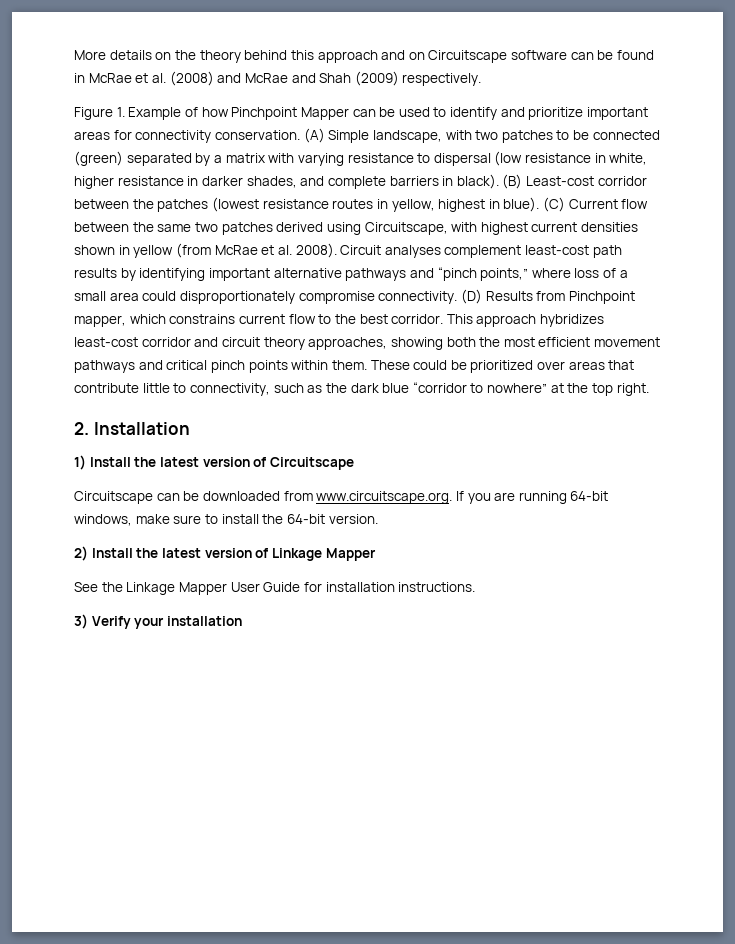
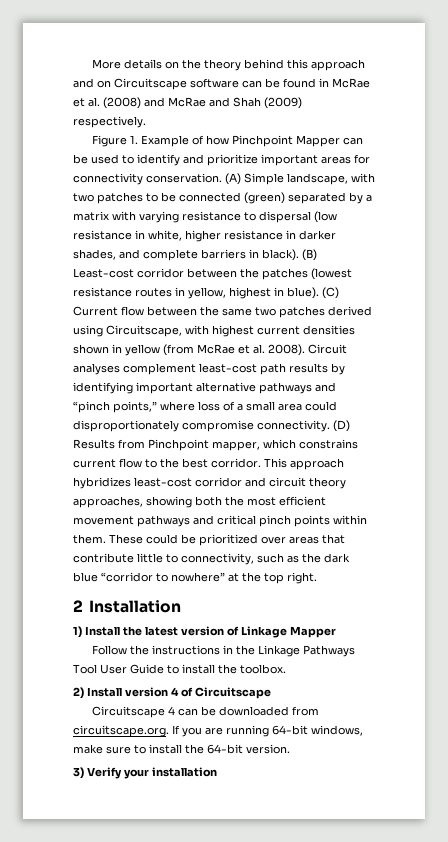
- 2. Installation
+ 2 Installation
- 1) Install the latest version of Circuitscape
+ 1) Install the latest version of Linkage Mapper
+ Follow the instructions in the Linkage Pathways Tool User Guide to install the toolbox.
+ 2) Install version 4 of Circuitscape
- Circuitscape can be downloaded from www.circuitscape.org. If you are running 64-bit windows, make sure to install the 64-bit version.
+ Circuitscape 4 can be downloaded from circuitscape.org. If you are running 64-bit windows, make sure to install the 64-bit version.
- 2) Install the latest version of Linkage Mapper
- See the Linkage Mapper User Guide for installation instructions.

